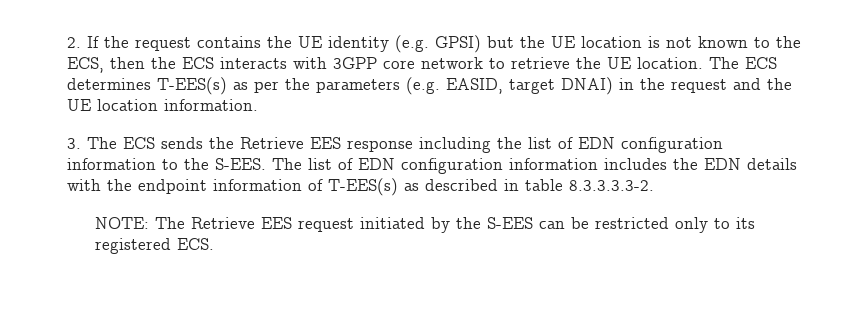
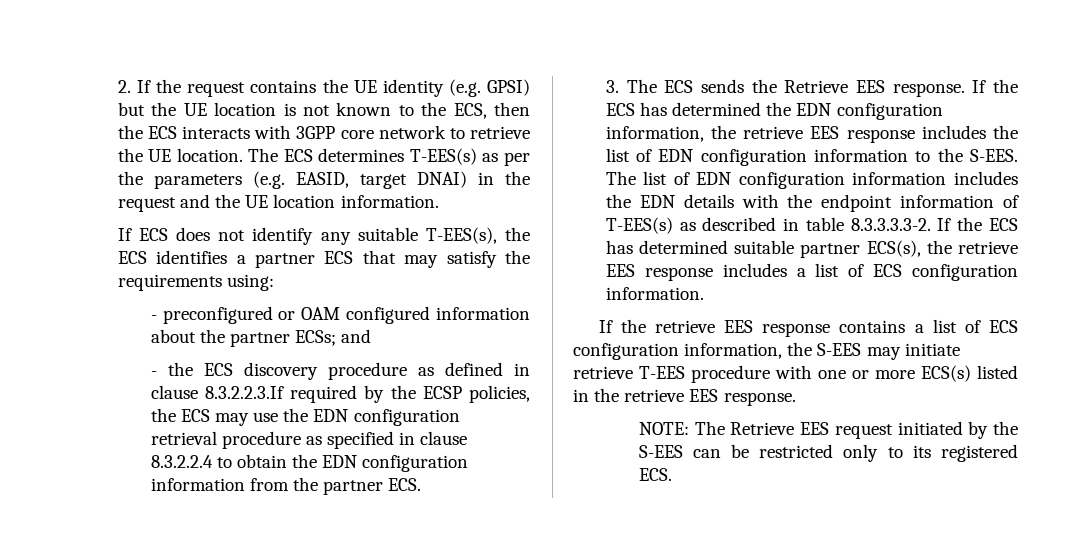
+ If ECS does not identify any suitable T-EES(s), the ECS identifies a partner ECS that may satisfy the requirements using:
+ - preconfigured or OAM configured information about the partner ECSs; and
+ - the ECS discovery procedure as defined in clause 8.3.2.2.3.If required by the ECSP policies, the ECS may use the EDN configuration retrieval procedure as specified in clause 8.3.2.2.4 to obtain the EDN configuration information from the partner ECS.
- 3. The ECS sends the Retrieve EES response including the list of EDN configuration information to the S-EES.
+ 3. The ECS sends the Retrieve EES response. If the ECS has determined the EDN configuration information, the retrieve EES response includes the list of EDN configuration information to the S-EES.
- The list of EDN configuration information includes the EDN details with the endpoint information of T-EES(s) as described in table 8.3.3.3.3-2.
+ The list of EDN configuration information includes the EDN details with the endpoint information of T-EES(s) as described in table 8.3.3.3.3-2. If the ECS has determined suitable partner ECS(s), the retrieve EES response includes a list of ECS configuration information.
+ If the retrieve EES response contains a list of ECS configuration information, the S-EES may initiate retrieve T-EES procedure with one or more ECS(s) listed in the retrieve EES response.

